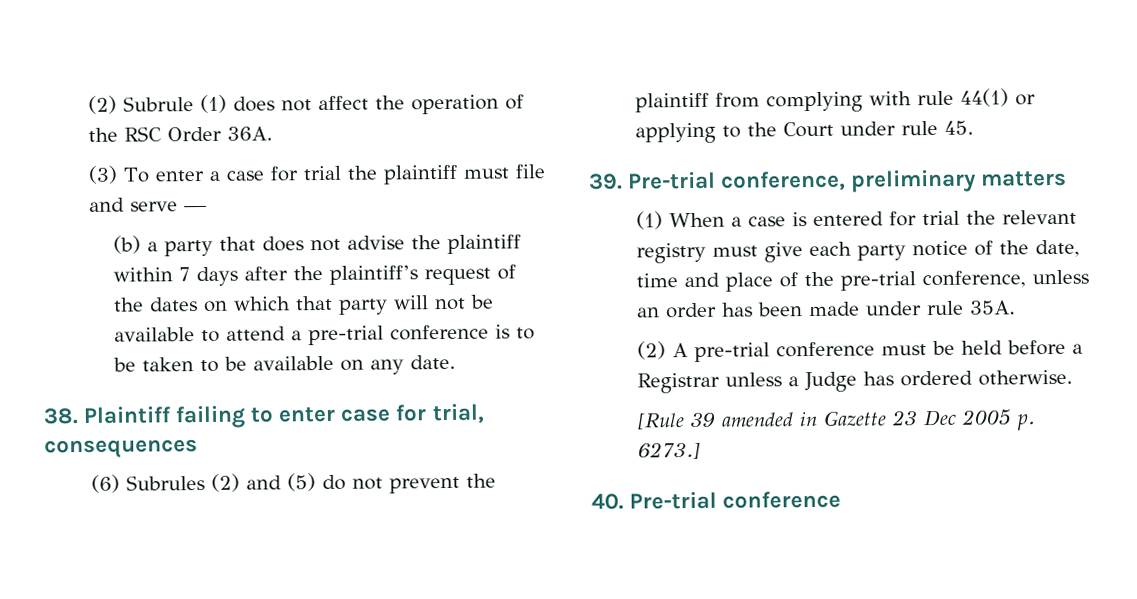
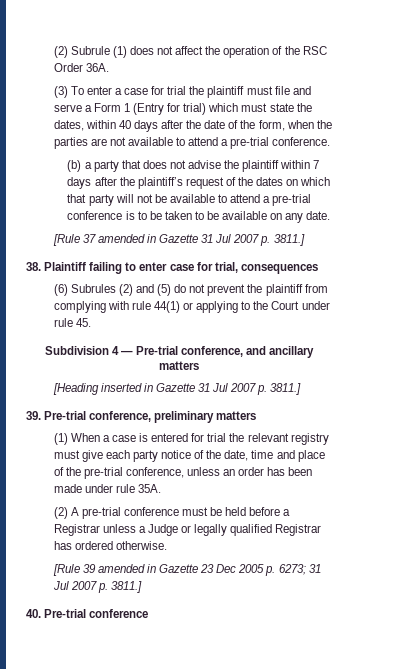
- (3) To enter a case for trial the plaintiff must file and serve —
+ (3) To enter a case for trial the plaintiff must file and serve a Form 1 (Entry for trial) which must state the dates, within 40 days after the date of the form, when the parties are not available to attend a pre-trial conference.
+ [Rule 37 amended in Gazette 31 Jul 2007 p. 3811.]
+ Subdivision 4 — Pre-trial conference, and ancillary matters
+ [Heading inserted in Gazette 31 Jul 2007 p. 3811.]
- (2) A pre-trial conference must be held before a Registrar unless a Judge has ordered otherwise.
+ (2) A pre-trial conference must be held before a Registrar unless a Judge or legally qualified Registrar has ordered otherwise.
- [Rule 39 amended in Gazette 23 Dec 2005 p. 6273.]
+ [Rule 39 amended in Gazette 23 Dec 2005 p. 6273; 31 Jul 2007 p. 3811.]

